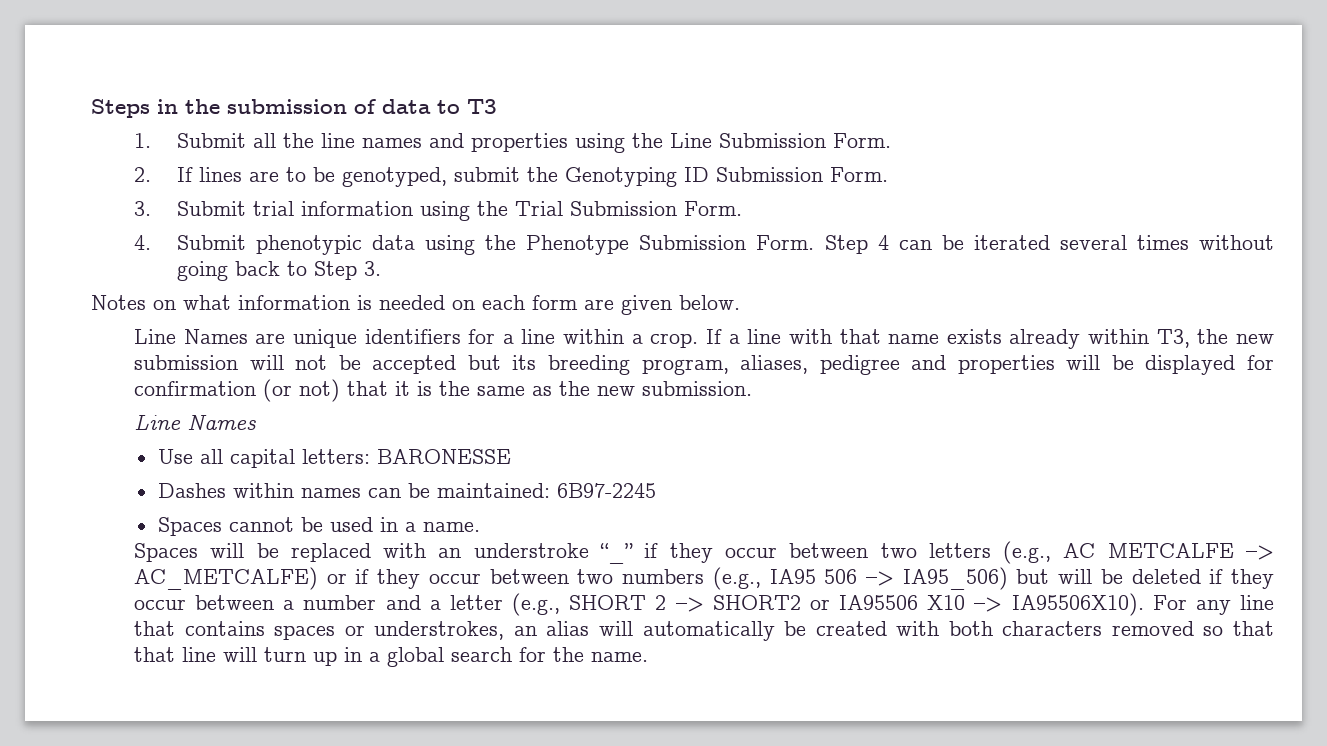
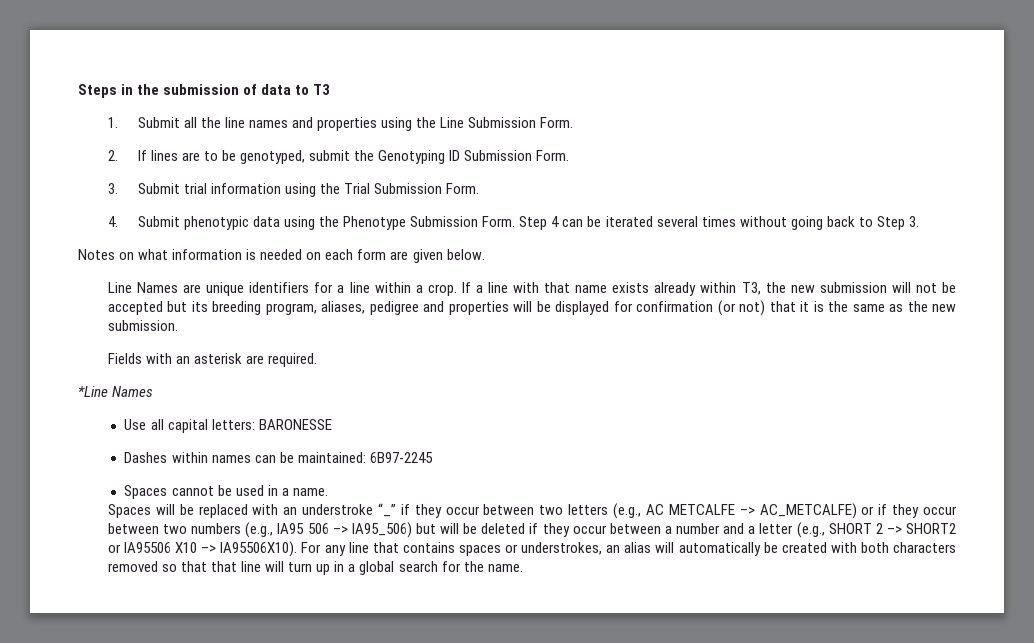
  If a line with that name exists already within T3, the new submission will not be accepted but its breeding program, aliases, pedigree and properties will be displayed for confirmation (or not) that it is the same as the new submission.
- Line Names
+ Fields with an asterisk are required.
+ *Line Names

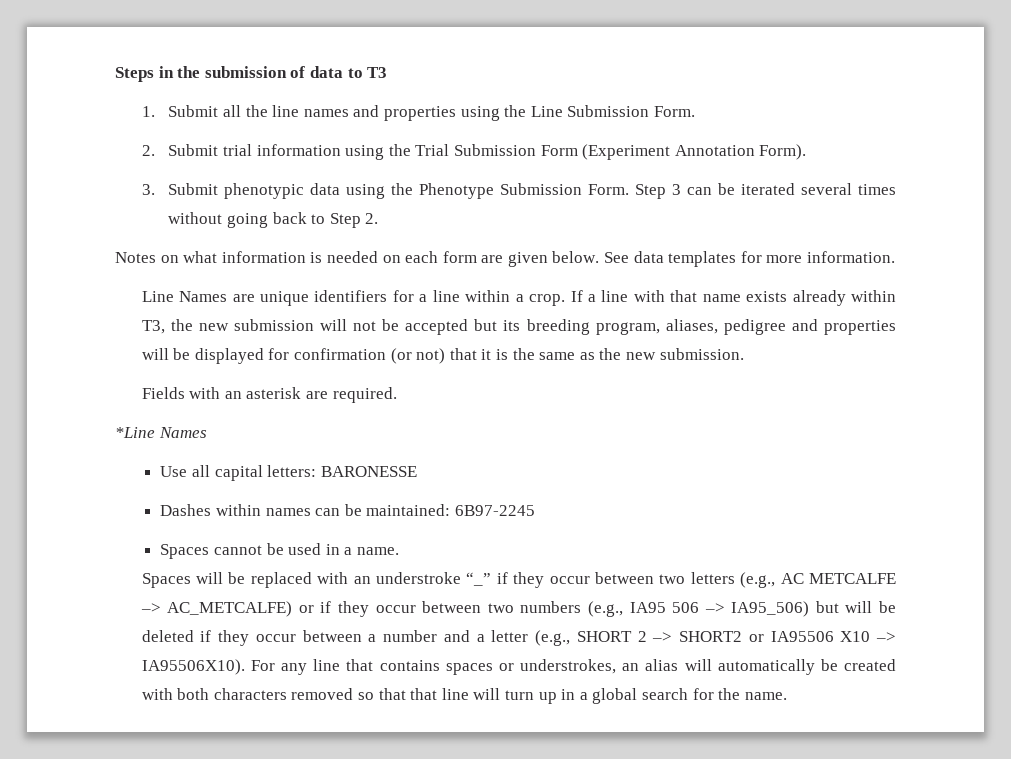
- 2. If lines are to be genotyped, submit the Genotyping ID Submission Form.
- 3. Submit trial information using the Trial Submission Form.
- 4. Submit phenotypic data using the Phenotype Submission Form.
+ 2. Submit trial information using the Trial Submission Form (Experiment Annotation Form).
+ 3. Submit phenotypic data using the Phenotype Submission Form.
- Step 4 can be iterated several times without going back to Step 3.
+ Step 3 can be iterated several times without going back to Step 2.
+ See data templates for more information.

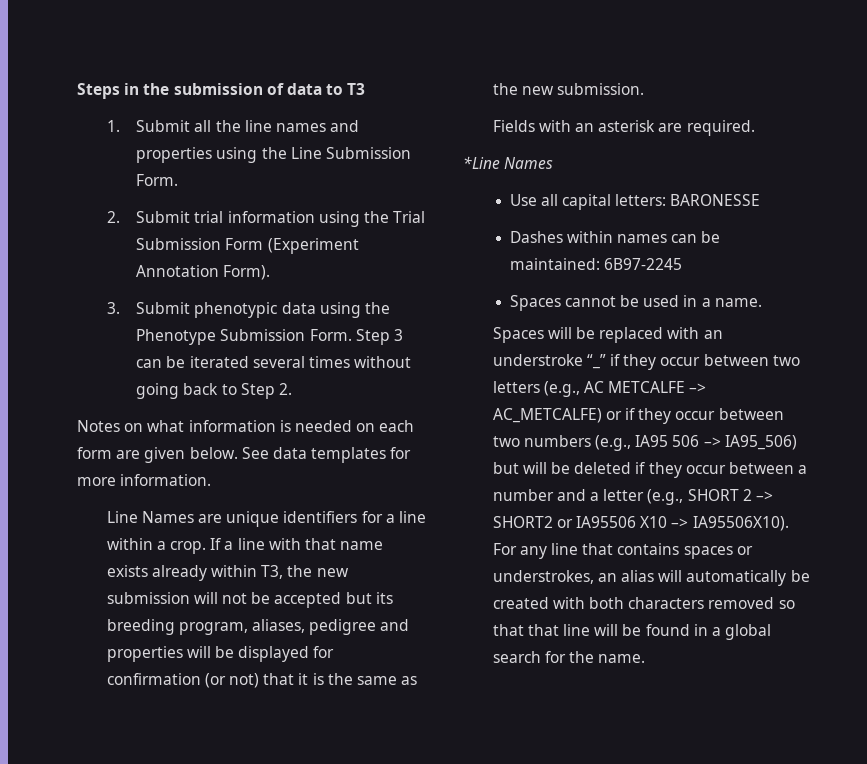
- For any line that contains spaces or understrokes, an alias will automatically be created with both characters removed so that that line will turn up in a global search for the name.
+ For any line that contains spaces or understrokes, an alias will automatically be created with both characters removed so that that line will be found in a global search for the name.

